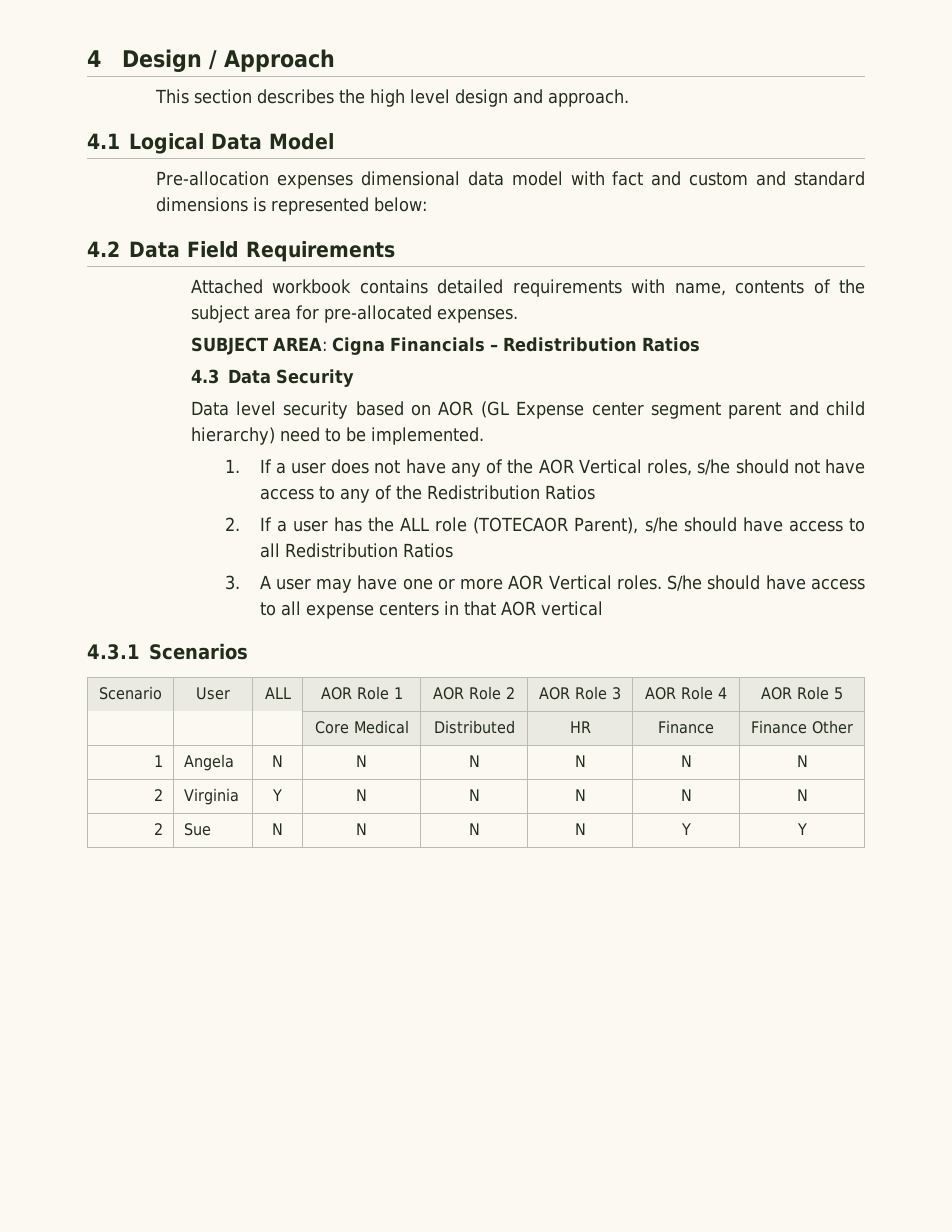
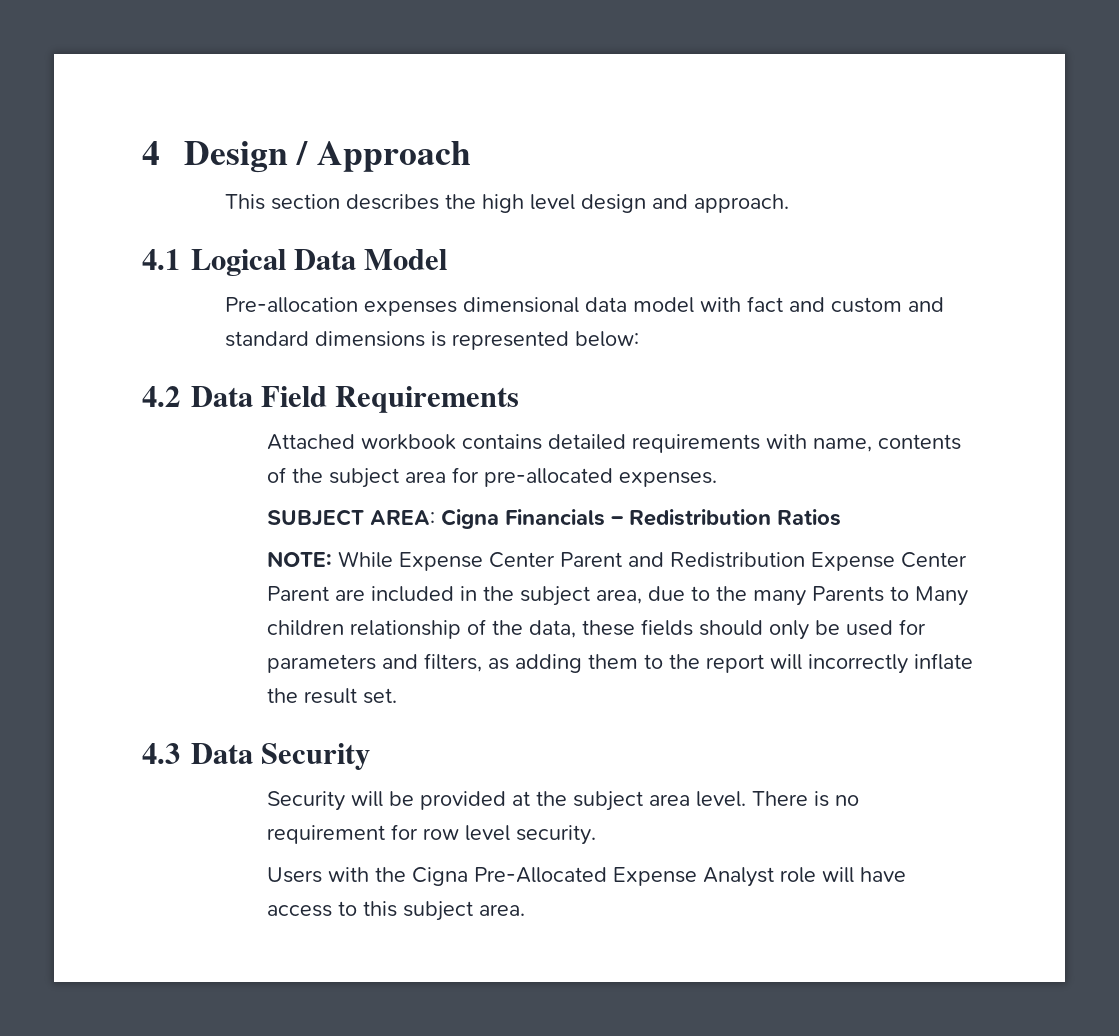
+ NOTE: While Expense Center Parent and Redistribution Expense Center Parent are included in the subject area, due to the many Parents to Many children relationship of the data, these fields should only be used for parameters and filters, as adding them to the report will incorrectly inflate the result set.
  4.3 Data Security
- Data level security based on AOR (GL Expense center segment parent and child hierarchy) need to be implemented.
- 1. If a user does not have any of the AOR Vertical roles, s/he should not have access to any of the Redistribution Ratios
- 2. If a user has the ALL role (TOTECAOR Parent), s/he should have access to all Redistribution Ratios
- 3. A user may have one or more AOR Vertical roles. S/he should have access to all expense centers in that AOR vertical
- 4.3.1 Scenarios
- Scenario | User | ALL | AOR Role 1 | AOR Role 2 | AOR Role 3 | AOR Role 4 | AOR Role 5
- | | | Core Medical | Distributed | HR | Finance | Finance Other
- 1 | Angela | N | N | N | N | N | N
- 2 | Virginia | Y | N | N | N | N | N
- 2 | Sue | N | N | N | N | Y | Y
+ Security will be provided at the subject area level. There is no requirement for row level security.
+ Users with the Cigna Pre-Allocated Expense Analyst role will have access to this subject area.

